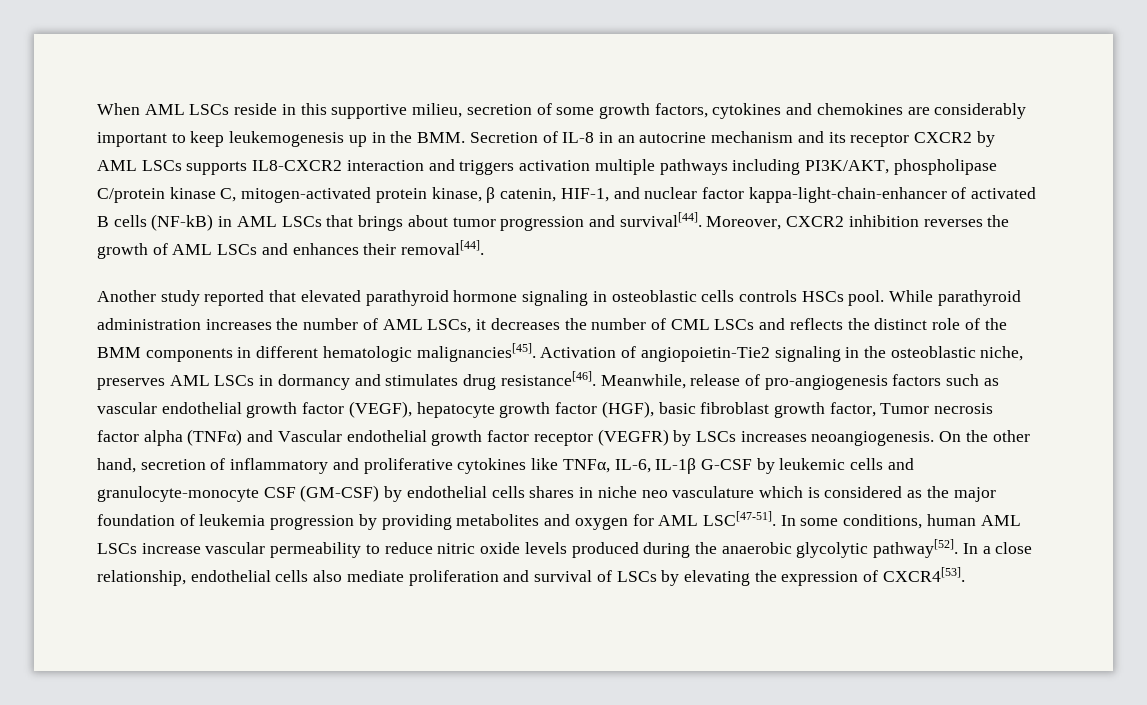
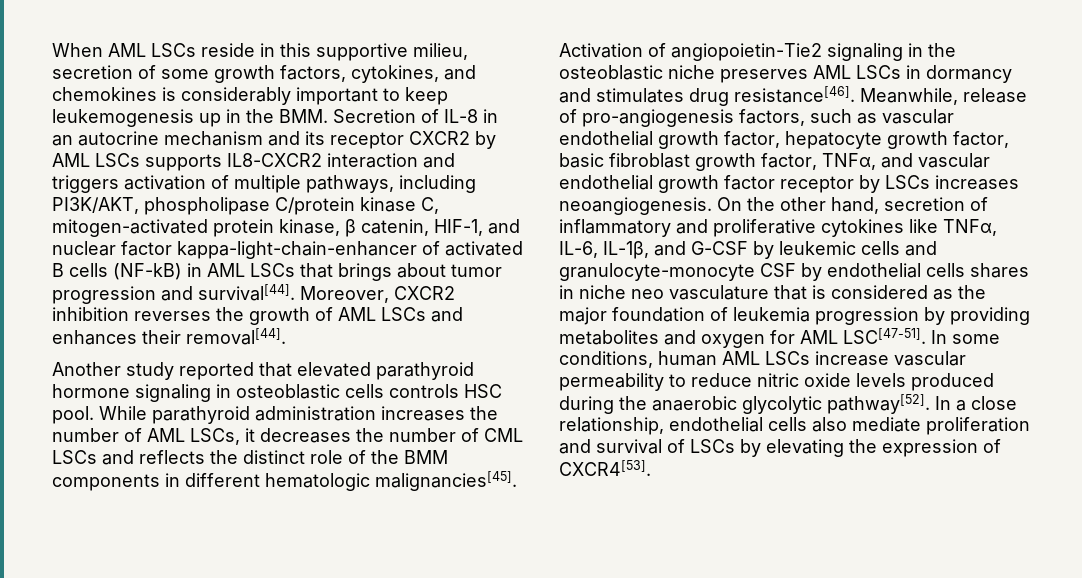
- When AML LSCs reside in this supportive milieu, secretion of some growth factors, cytokines and chemokines are considerably important to keep leukemogenesis up in the BMM. Secretion of IL-8 in an autocrine mechanism and its receptor CXCR2 by AML LSCs supports IL8-CXCR2 interaction and triggers activation multiple pathways including PI3K/AKT, phospholipase C/protein kinase C, mitogen-activated protein kinase, β catenin, HIF-1, and nuclear factor kappa-light-chain-enhancer of activated B cells (NF-kB) in AML LSCs that brings about tumor progression and survival[44].
+ When AML LSCs reside in this supportive milieu, secretion of some growth factors, cytokines, and chemokines is considerably important to keep leukemogenesis up in the BMM. Secretion of IL-8 in an autocrine mechanism and its receptor CXCR2 by AML LSCs supports IL8-CXCR2 interaction and triggers activation of multiple pathways, including PI3K/AKT, phospholipase C/protein kinase C, mitogen-activated protein kinase, β catenin, HIF-1, and nuclear factor kappa-light-chain-enhancer of activated B cells (NF-kB) in AML LSCs that brings about tumor progression and survival[44].
- Another study reported that elevated parathyroid hormone signaling in osteoblastic cells controls HSCs pool.
+ Another study reported that elevated parathyroid hormone signaling in osteoblastic cells controls HSC pool.
- Activation of angiopoietin-Tie2 signaling in the osteoblastic niche, preserves AML LSCs in dormancy and stimulates drug resistance[46].
+ Activation of angiopoietin-Tie2 signaling in the osteoblastic niche preserves AML LSCs in dormancy and stimulates drug resistance[46].
- Meanwhile, release of pro-angiogenesis factors such as vascular endothelial growth factor (VEGF), hepatocyte growth factor (HGF), basic fibroblast growth factor, Tumor necrosis factor alpha (TNFα) and Vascular endothelial growth factor receptor (VEGFR) by LSCs increases neoangiogenesis.
+ Meanwhile, release of pro-angiogenesis factors, such as vascular endothelial growth factor, hepatocyte growth factor, basic fibroblast growth factor, TNFα, and vascular endothelial growth factor receptor by LSCs increases neoangiogenesis.
- On the other hand, secretion of inflammatory and proliferative cytokines like TNFα, IL-6, IL-1β G-CSF by leukemic cells and granulocyte-monocyte CSF (GM-CSF) by endothelial cells shares in niche neo vasculature which is considered as the major foundation of leukemia progression by providing metabolites and oxygen for AML LSC[47-51].
+ On the other hand, secretion of inflammatory and proliferative cytokines like TNFα, IL-6, IL-1β, and G-CSF by leukemic cells and granulocyte-monocyte CSF by endothelial cells shares in niche neo vasculature that is considered as the major foundation of leukemia progression by providing metabolites and oxygen for AML LSC[47-51].

